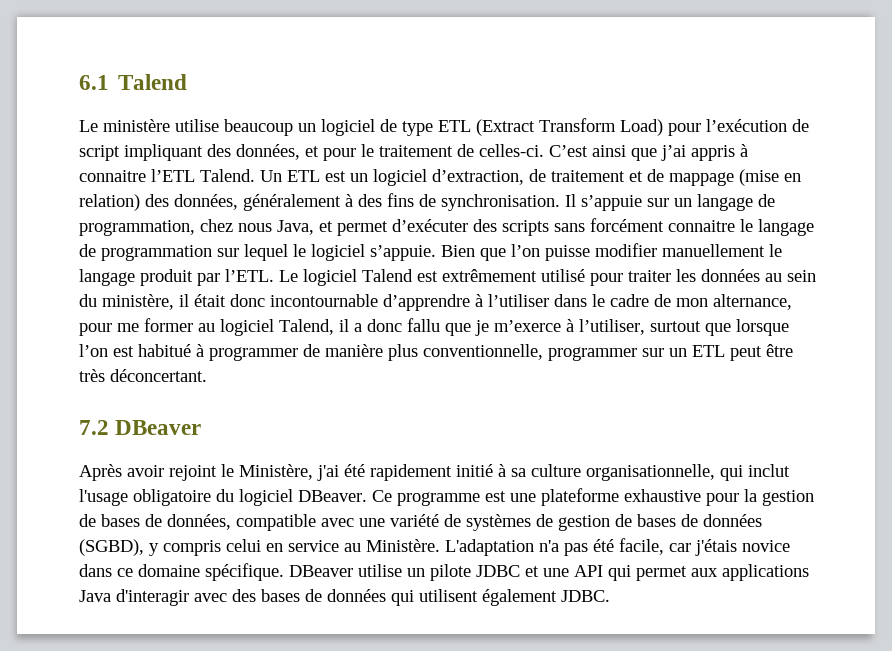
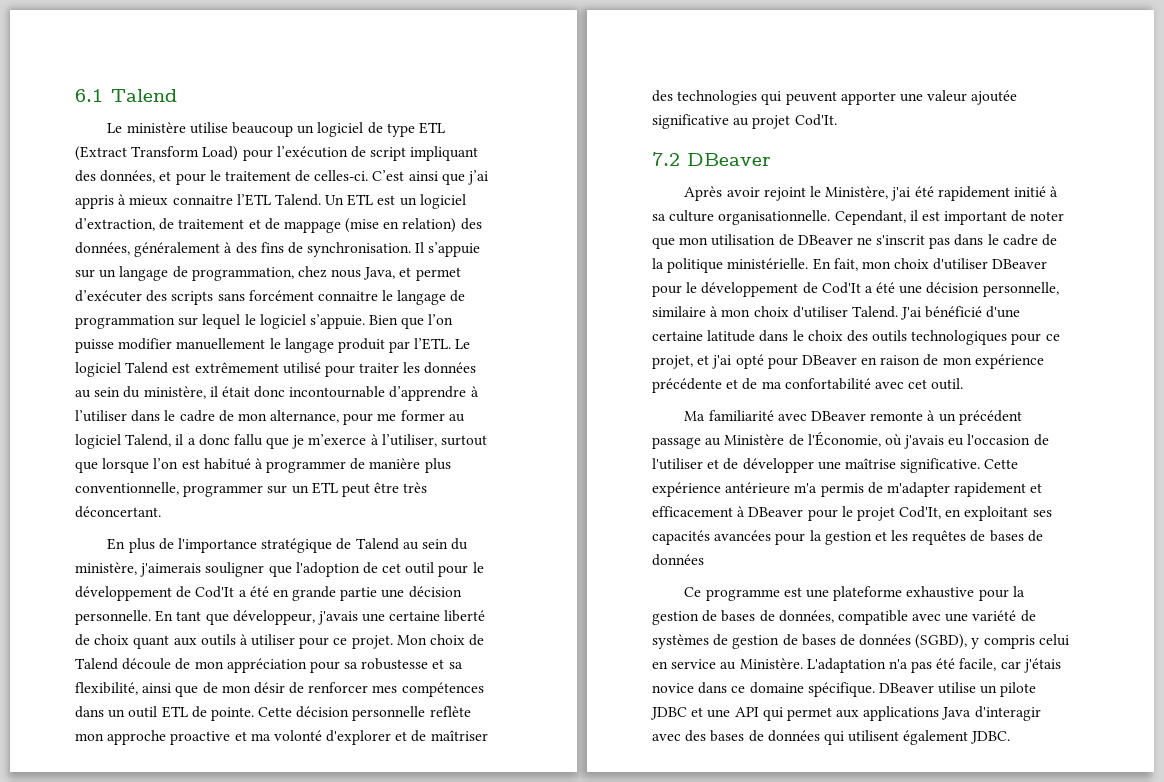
- C’est ainsi que j’ai appris à connaitre l’ETL Talend.
+ C’est ainsi que j’ai appris à mieux connaitre l’ETL Talend.
+ En plus de l'importance stratégique de Talend au sein du ministère, j'aimerais souligner que l'adoption de cet outil pour le développement de Cod'It a été en grande partie une décision personnelle. En tant que développeur, j'avais une certaine liberté de choix quant aux outils à utiliser pour ce projet. Mon choix de Talend découle de mon appréciation pour sa robustesse et sa flexibilité, ainsi que de mon désir de renforcer mes compétences dans un outil ETL de pointe. Cette décision personnelle reflète mon approche proactive et ma volonté d'explorer et de maîtriser des technologies qui peuvent apporter une valeur ajoutée significative au projet Cod'It.
- Après avoir rejoint le Ministère, j'ai été rapidement initié à sa culture organisationnelle, qui inclut l'usage obligatoire du logiciel DBeaver. Ce programme est une plateforme exhaustive pour la gestion de bases de données, compatible avec une variété de systèmes de gestion de bases de données (SGBD), y compris celui en service au Ministère.
+ Après avoir rejoint le Ministère, j'ai été rapidement initié à sa culture organisationnelle. Cependant, il est important de noter que mon utilisation de DBeaver ne s'inscrit pas dans le cadre de la politique ministérielle. En fait, mon choix d'utiliser DBeaver pour le développement de Cod'It a été une décision personnelle, similaire à mon choix d'utiliser Talend. J'ai bénéficié d'une certaine latitude dans le choix des outils technologiques pour ce projet, et j'ai opté pour DBeaver en raison de mon expérience précédente et de ma confortabilité avec cet outil.
+ Ma familiarité avec DBeaver remonte à un précédent passage au Ministère de l'Économie, où j'avais eu l'occasion de l'utiliser et de développer une maîtrise significative. Cette expérience antérieure m'a permis de m'adapter rapidement et efficacement à DBeaver pour le projet Cod'It, en exploitant ses capacités avancées pour la gestion et les requêtes de bases de données
+ Ce programme est une plateforme exhaustive pour la gestion de bases de données, compatible avec une variété de systèmes de gestion de bases de données (SGBD), y compris celui en service au Ministère.

